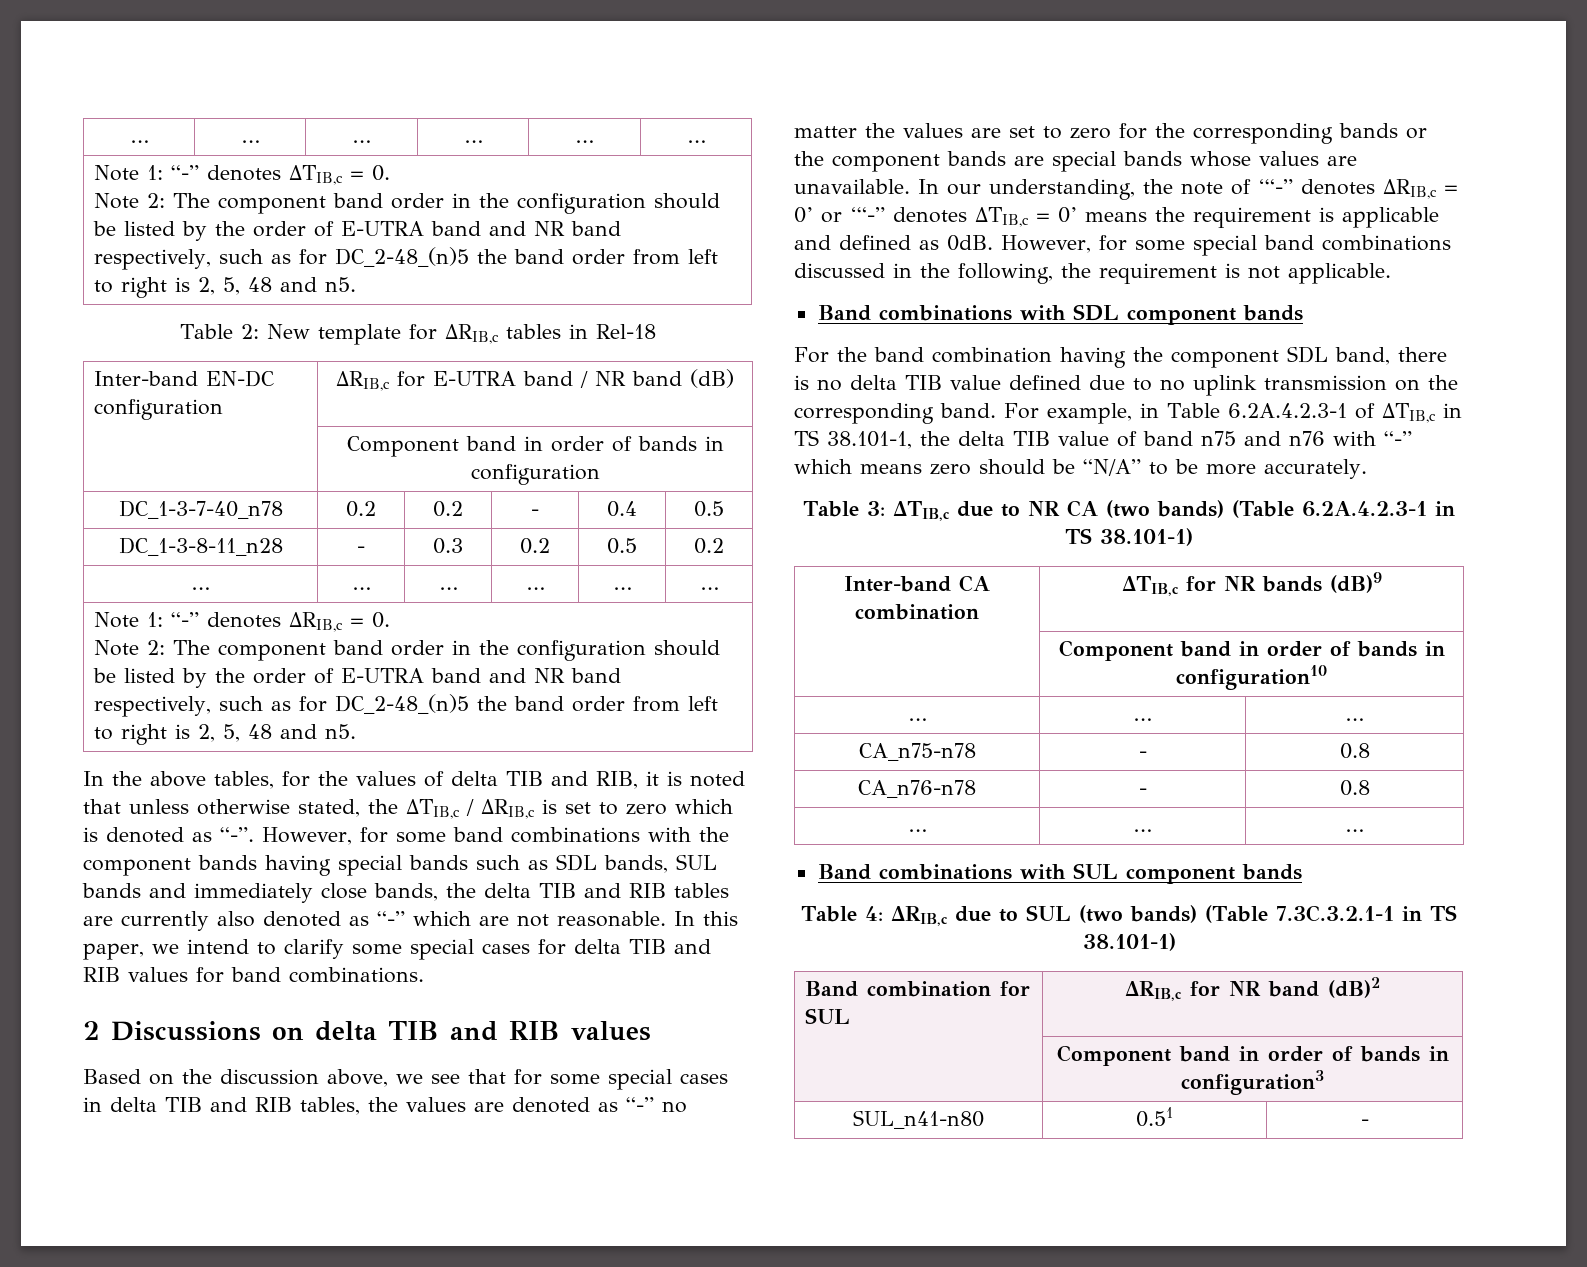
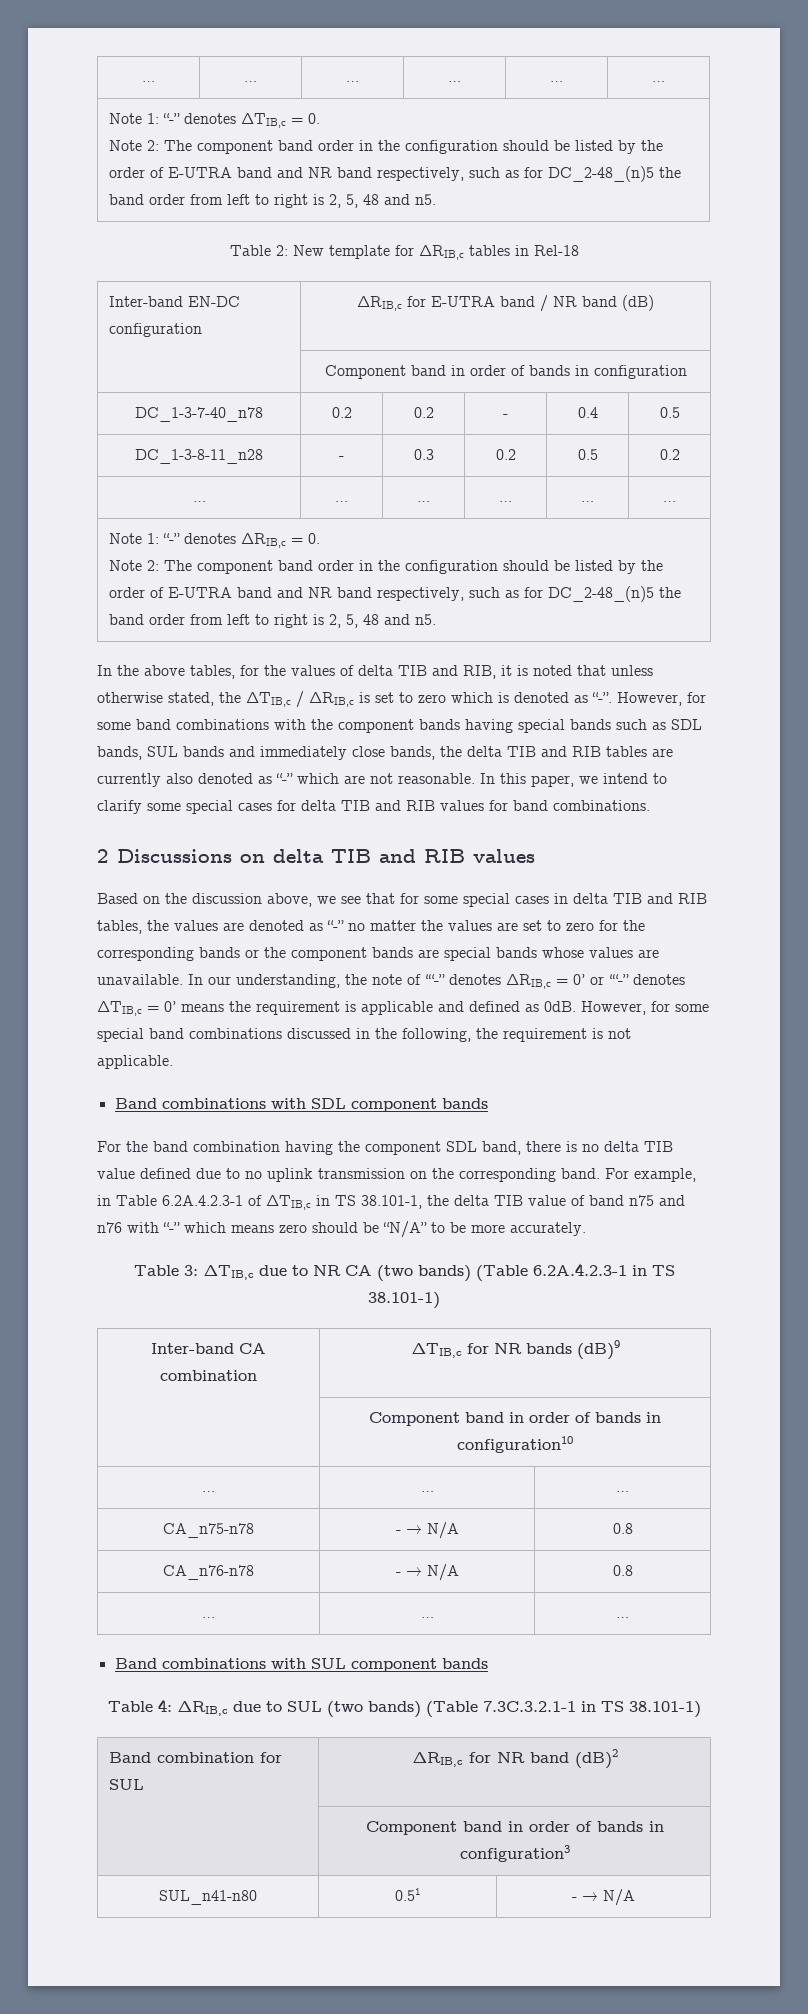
- CA_n75-n78 | - | 0.8
+ CA_n75-n78 | - → N/A | 0.8
- CA_n76-n78 | - | 0.8
+ CA_n76-n78 | - → N/A | 0.8
- SUL_n41-n80 | 0.51 | -
+ SUL_n41-n80 | 0.51 | - → N/A

